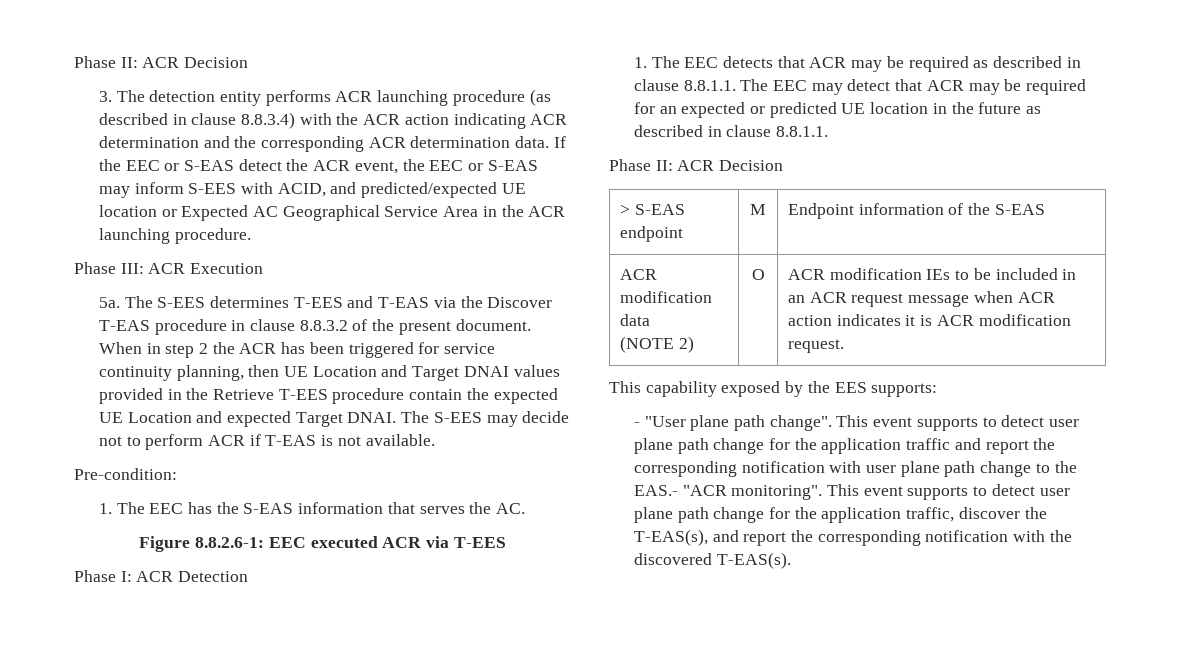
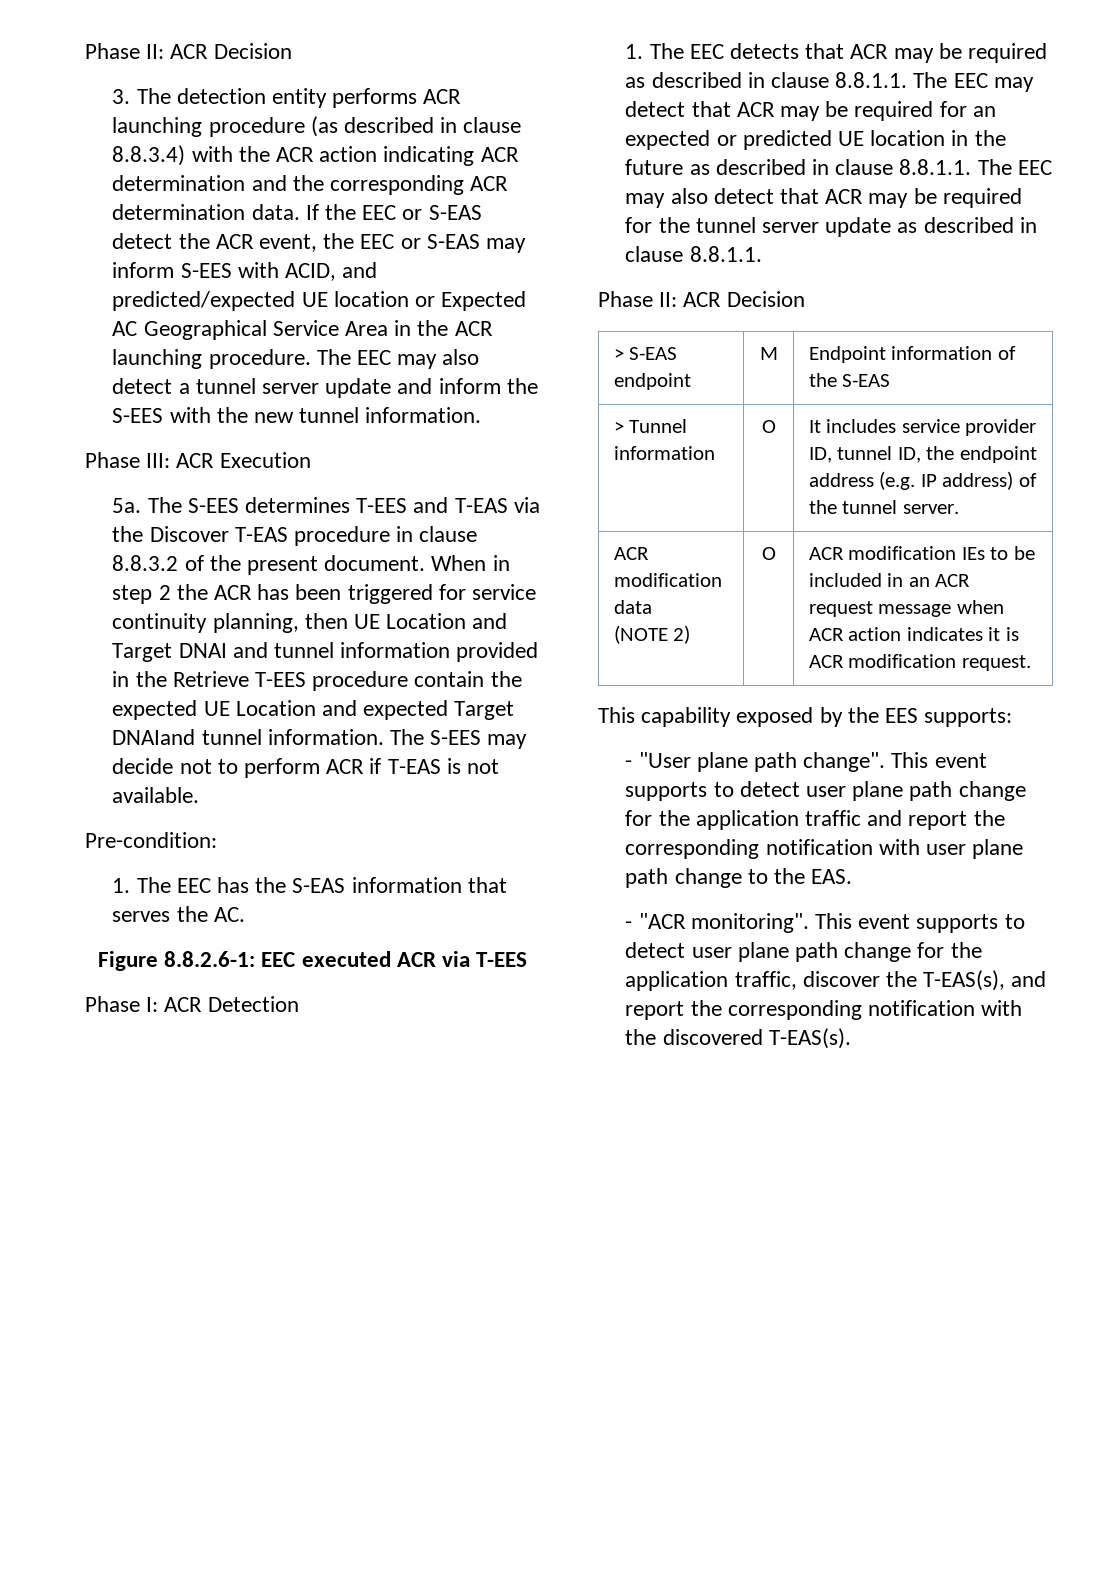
+ The EEC may also detect a tunnel server update and inform the S-EES with the new tunnel information.
- When in step 2 the ACR has been triggered for service continuity planning, then UE Location and Target DNAI values provided in the Retrieve T-EES procedure contain the expected UE Location and expected Target DNAI.
+ When in step 2 the ACR has been triggered for service continuity planning, then UE Location and Target DNAI and tunnel information provided in the Retrieve T-EES procedure contain the expected UE Location and expected Target DNAIand tunnel information.
- 1. The EEC detects that ACR may be required as described in clause 8.8.1.1. The EEC may detect that ACR may be required for an expected or predicted UE location in the future as described in clause 8.8.1.1.
+ 1. The EEC detects that ACR may be required as described in clause 8.8.1.1. The EEC may detect that ACR may be required for an expected or predicted UE location in the future as described in clause 8.8.1.1. The EEC may also detect that ACR may be required for the tunnel server update as described in clause 8.8.1.1.
+ > Tunnel information | O | It includes service provider ID, tunnel ID, the endpoint address (e.g. IP address) of the tunnel server.
- This event supports to detect user plane path change for the application traffic and report the corresponding notification with user plane path change to the EAS.- "ACR monitoring".
+ This event supports to detect user plane path change for the application traffic and report the corresponding notification with user plane path change to the EAS.
+ - "ACR monitoring".

